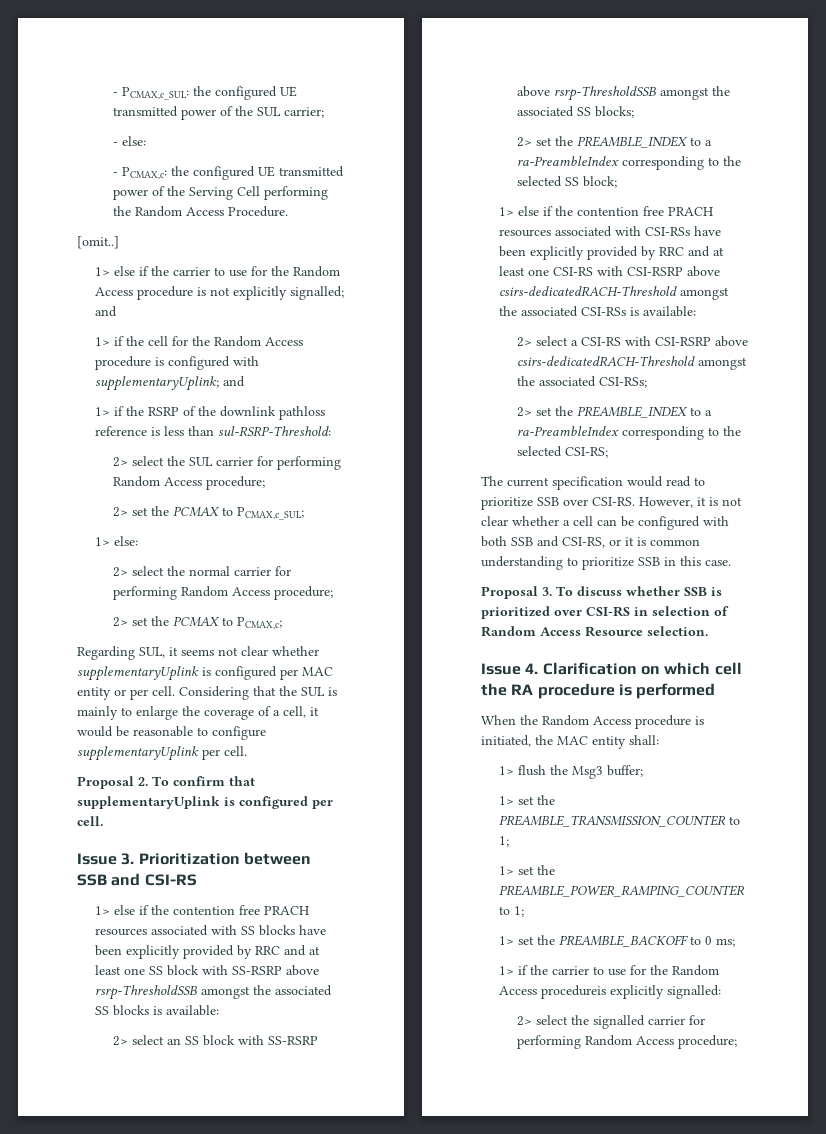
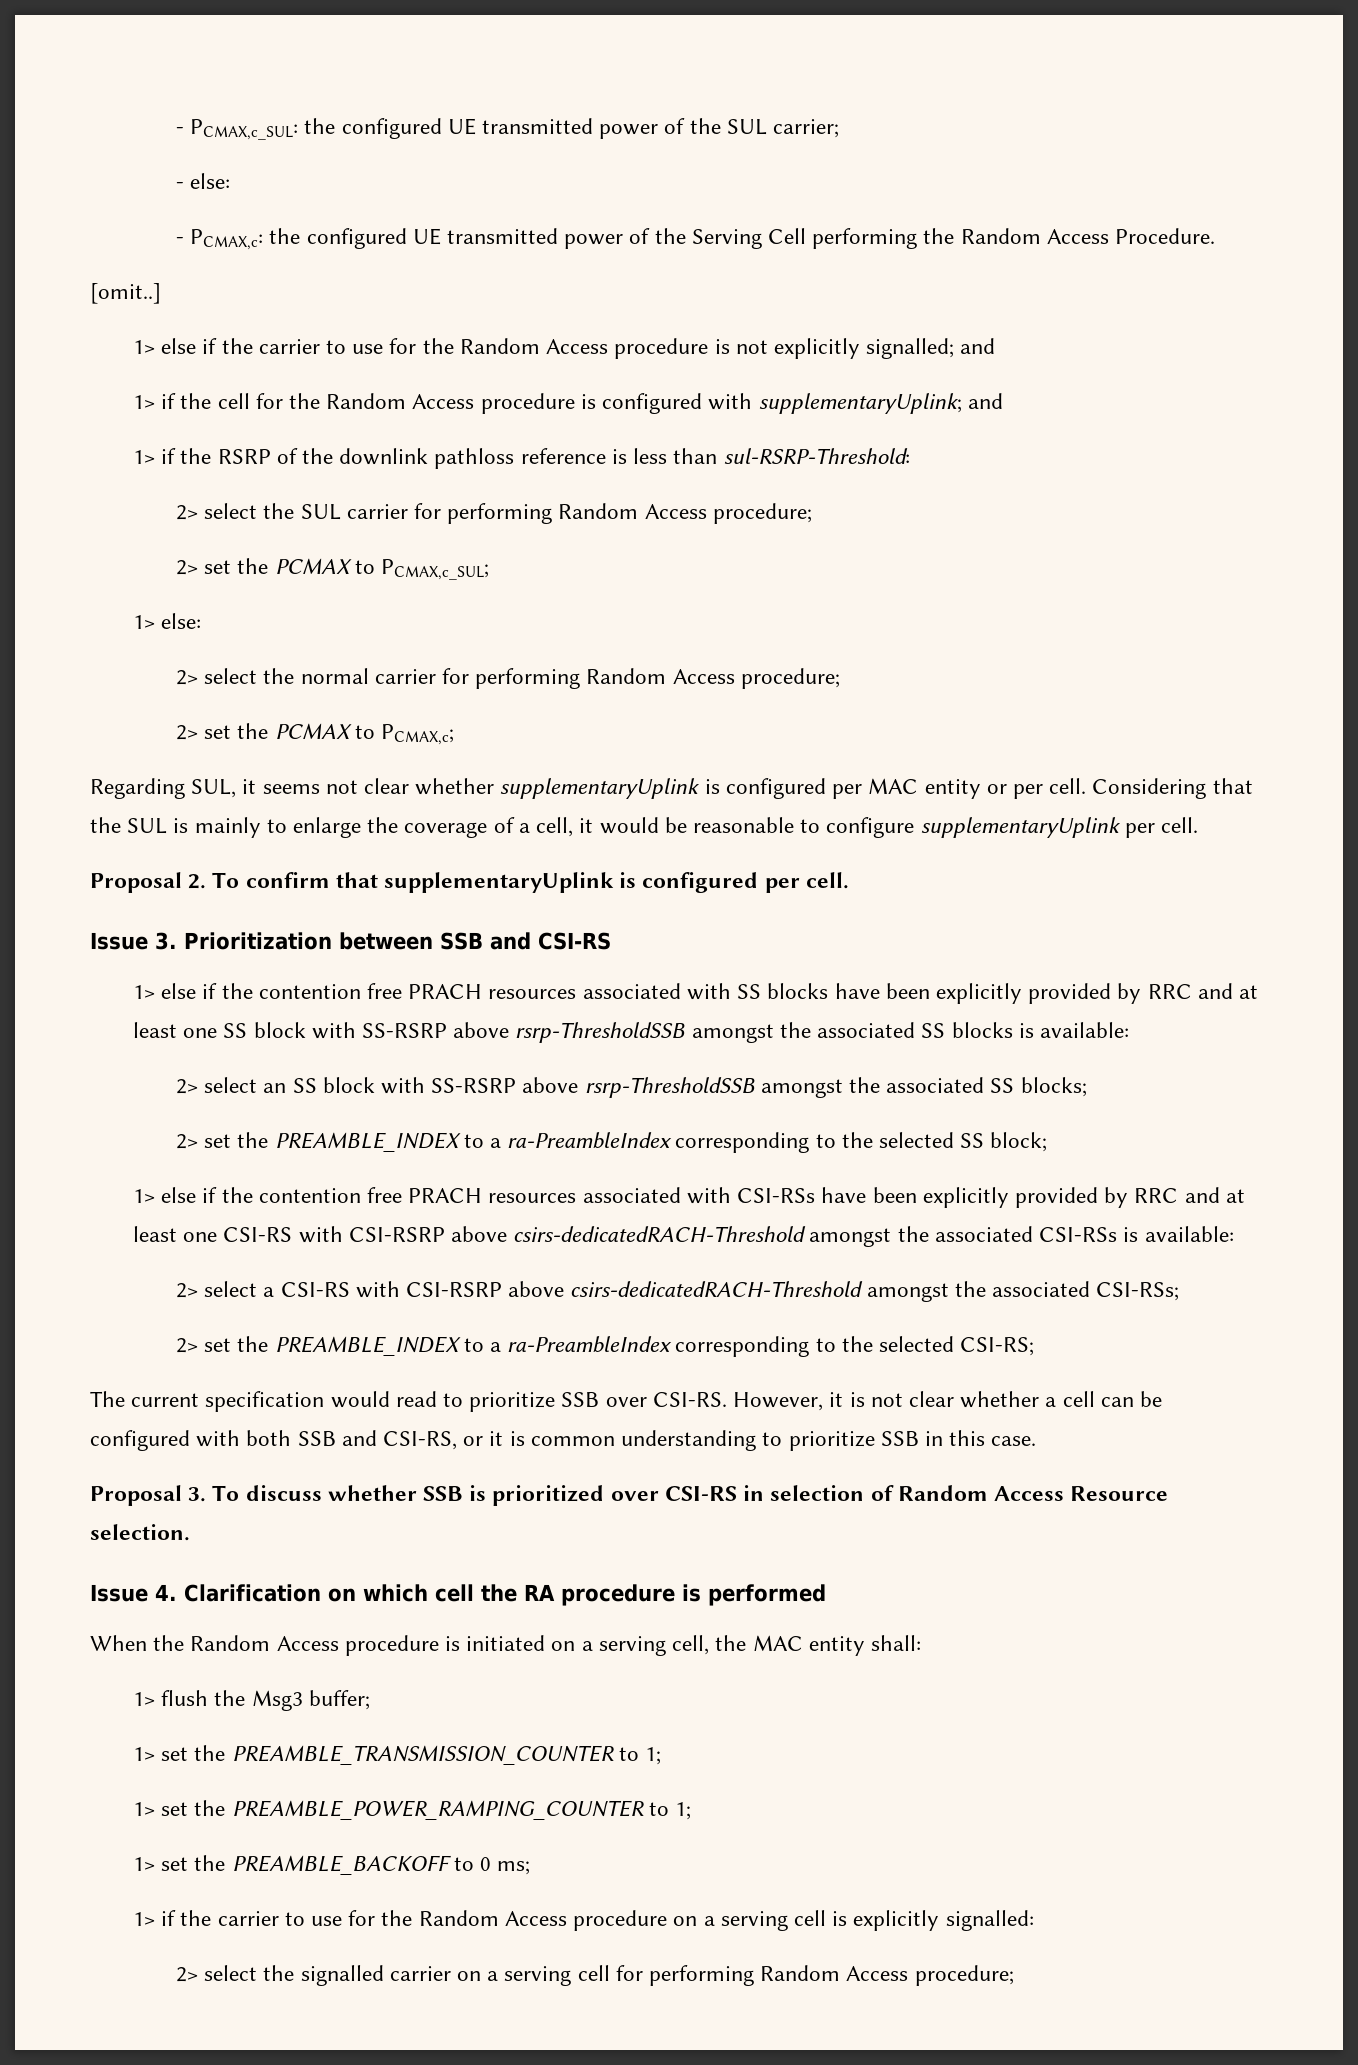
- When the Random Access procedure is initiated, the MAC entity shall:
+ When the Random Access procedure is initiated on a serving cell, the MAC entity shall:
- 1> if the carrier to use for the Random Access procedureis explicitly signalled:
+ 1> if the carrier to use for the Random Access procedure on a serving cell is explicitly signalled:
- 2> select the signalled carrier for performing Random Access procedure;
+ 2> select the signalled carrier on a serving cell for performing Random Access procedure;

